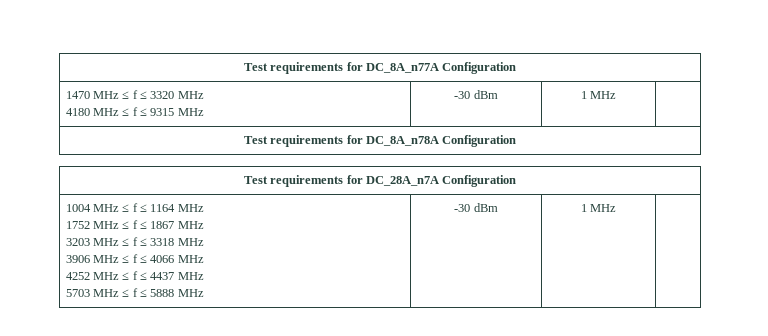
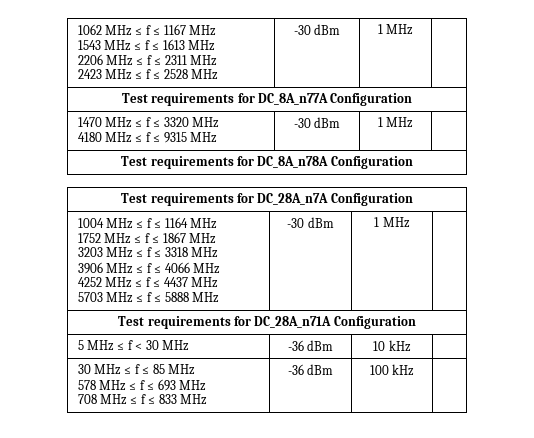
+ 1062 MHz ≤ f ≤ 1167 MHz
+ 1543 MHz ≤ f ≤ 1613 MHz
+ 2206 MHz ≤ f ≤ 2311 MHz
+ 2423 MHz ≤ f ≤ 2528 MHz | -30 dBm | 1 MHz |
+ Test requirements for DC_28A_n71A Configuration
+ 5 MHz ≤ f < 30 MHz | -36 dBm | 10 kHz |
+ 30 MHz ≤ f ≤ 85 MHz
+ 578 MHz ≤ f ≤ 693 MHz
+ 708 MHz ≤ f ≤ 833 MHz | -36 dBm | 100 kHz |

